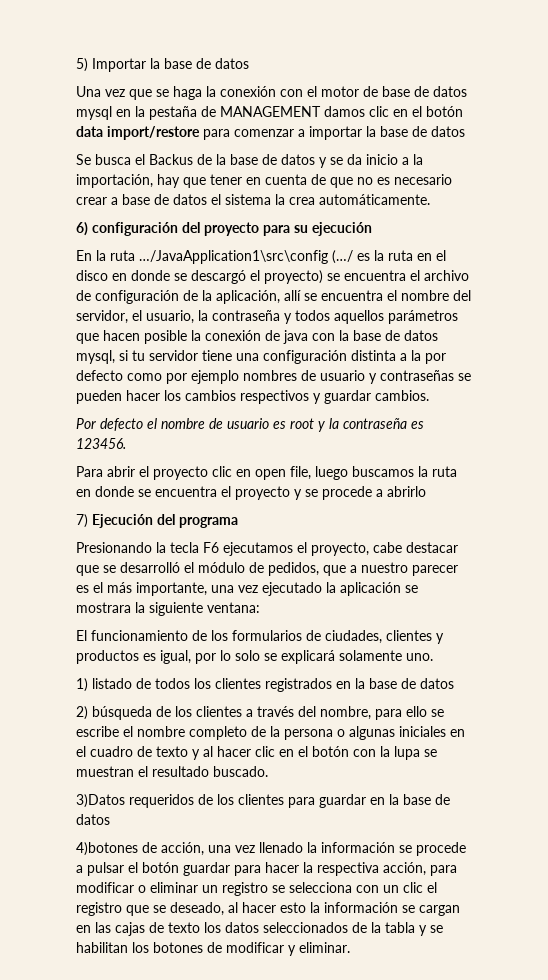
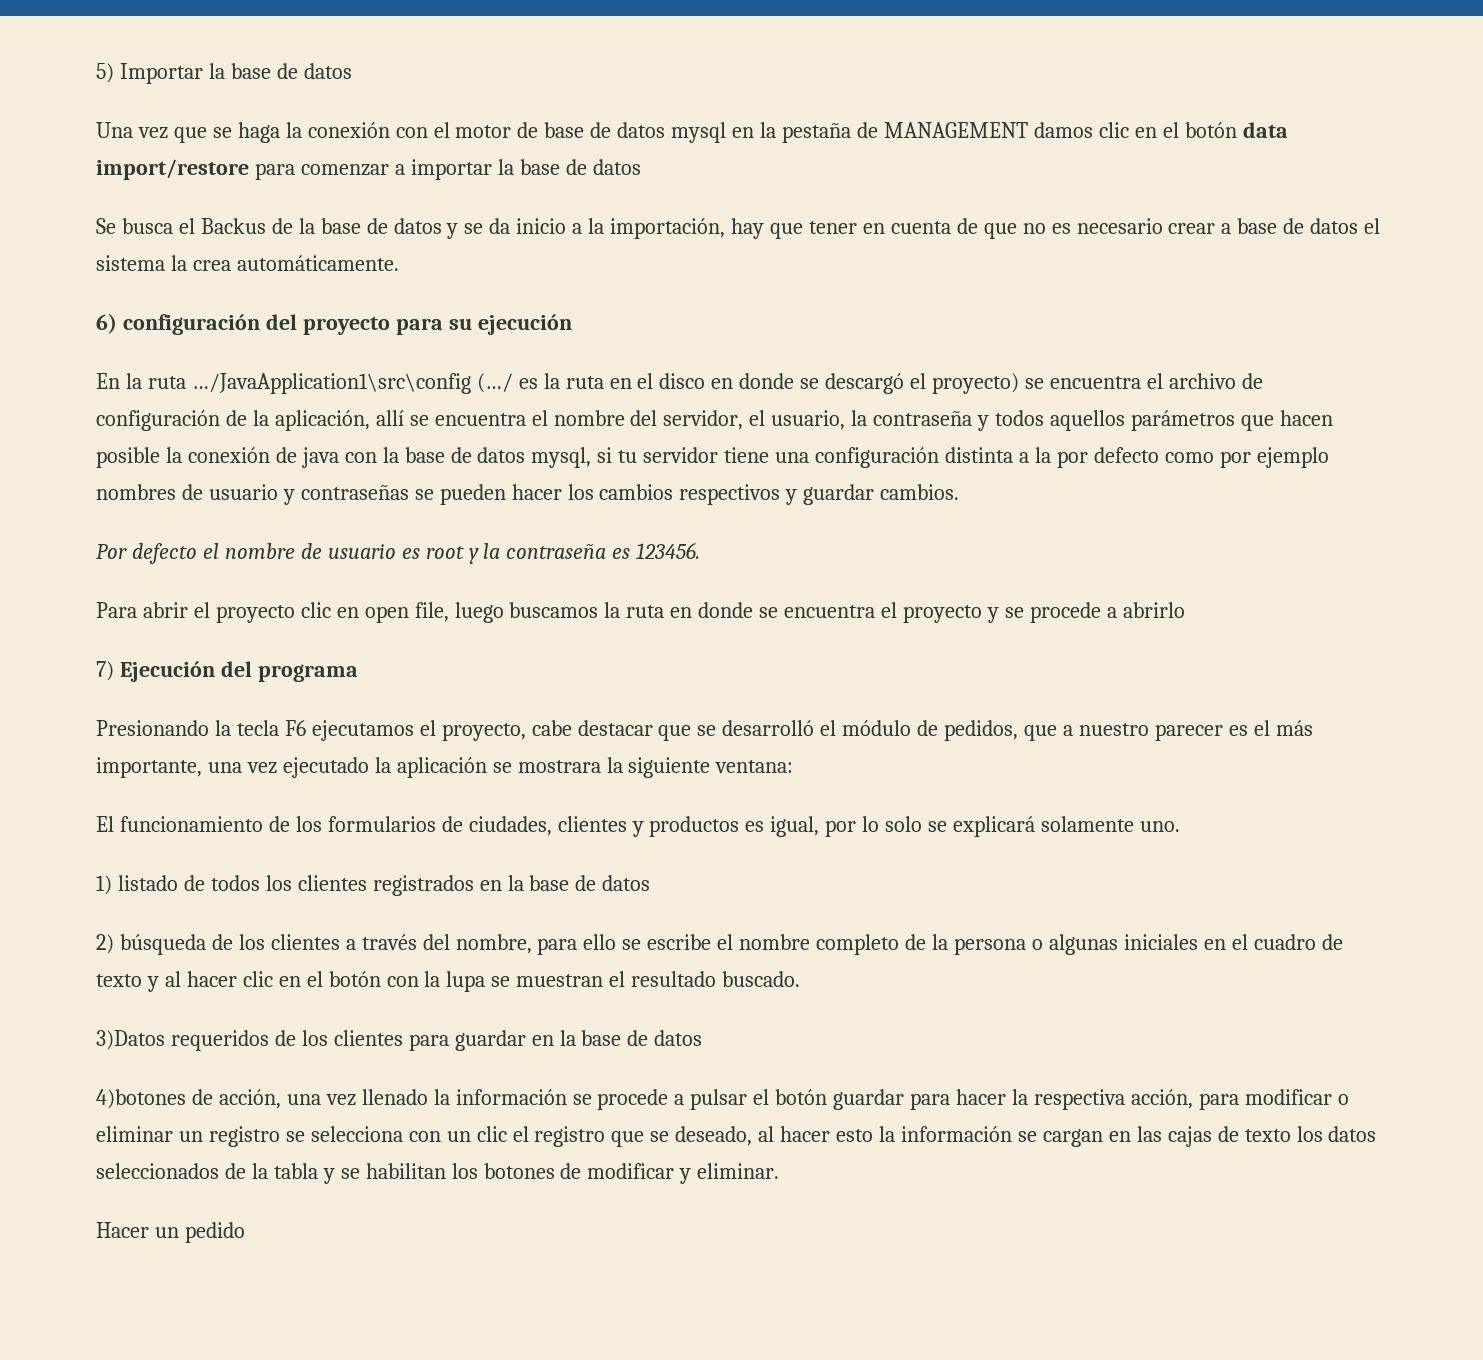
+ Hacer un pedido

